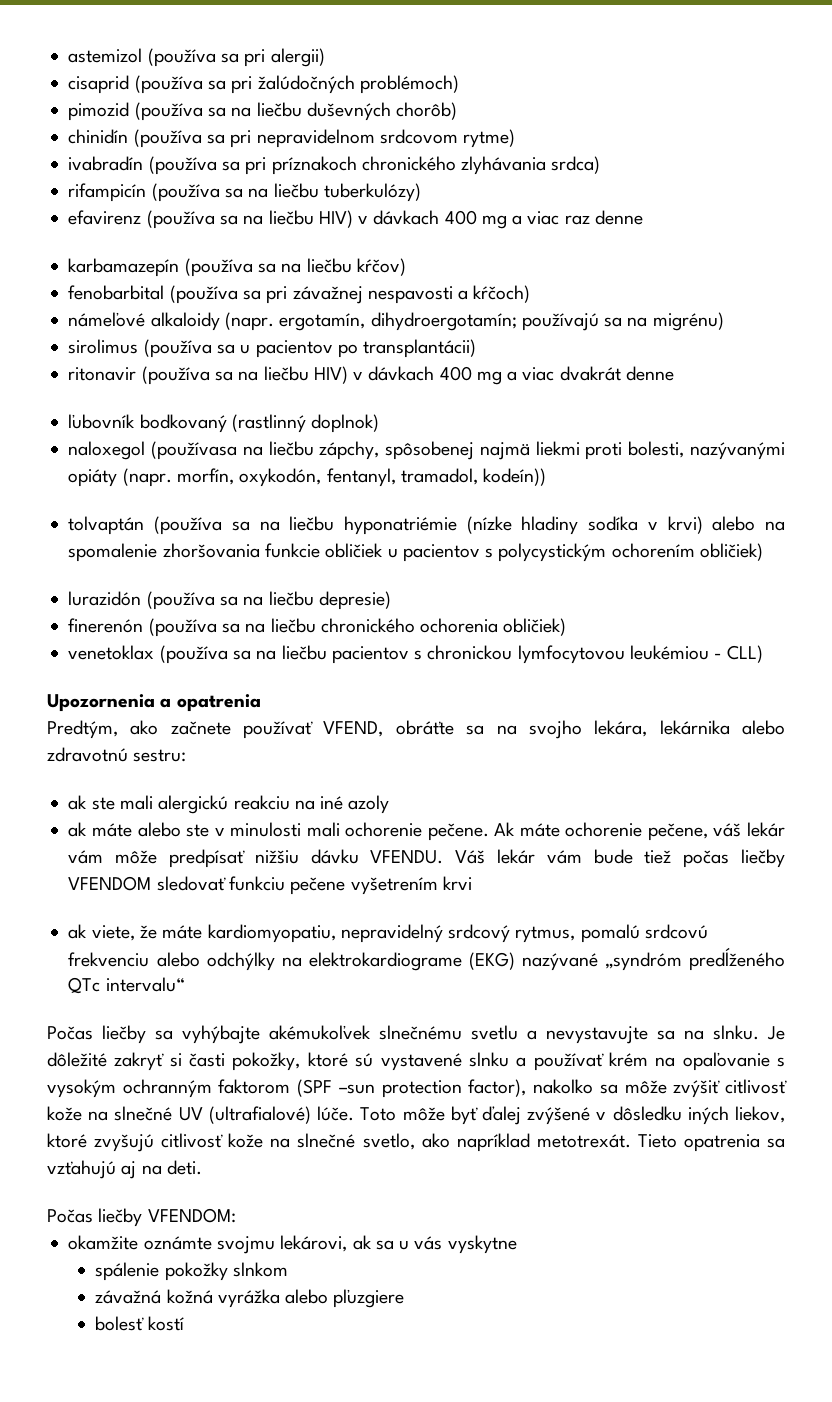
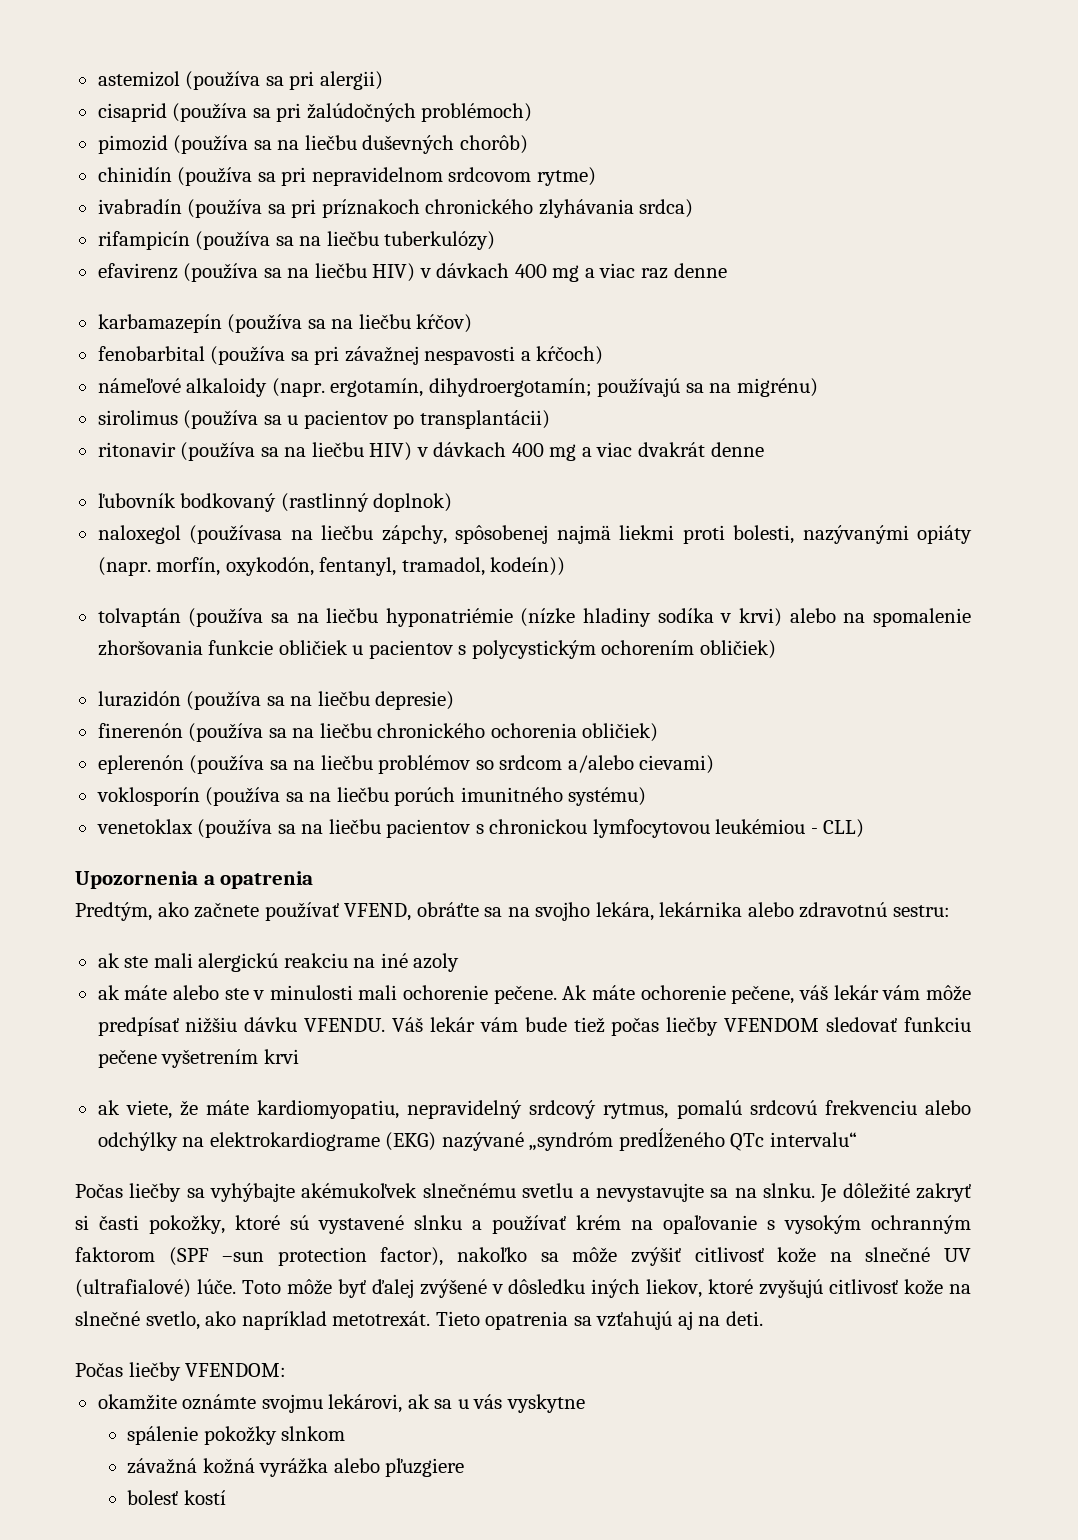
+ eplerenón (používa sa na liečbu problémov so srdcom a/alebo cievami)
+ voklosporín (používa sa na liečbu porúch imunitného systému)

